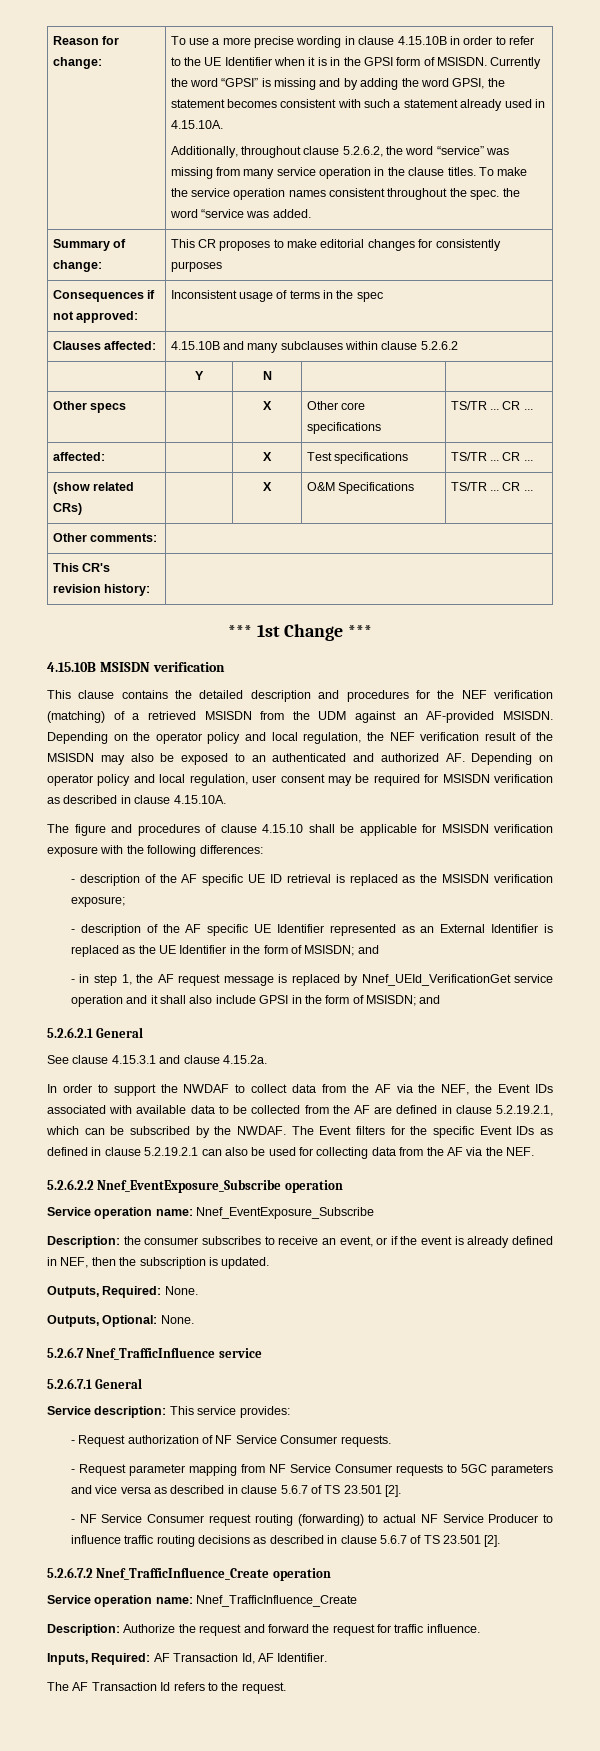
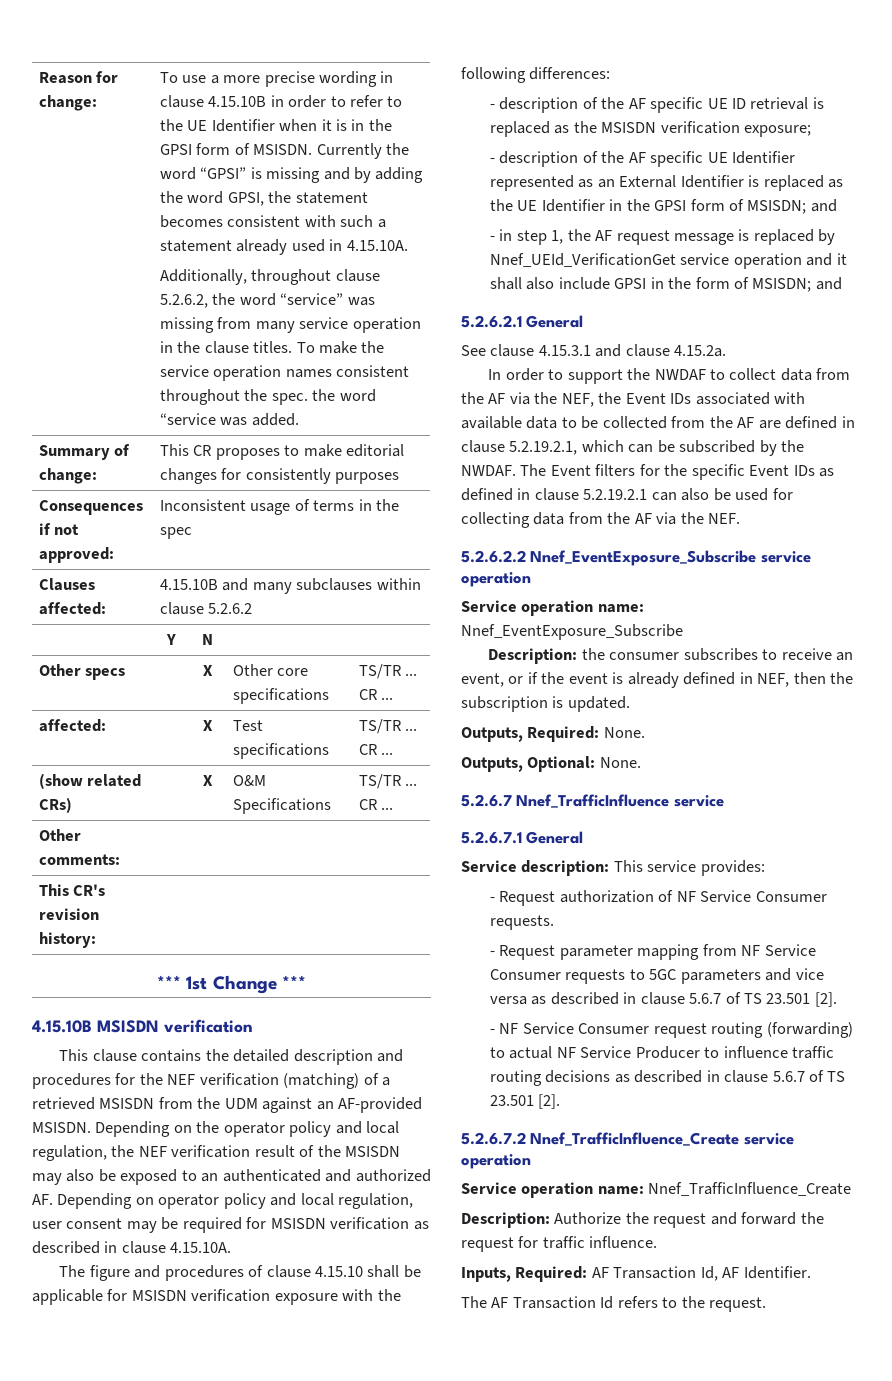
- - description of the AF specific UE Identifier represented as an External Identifier is replaced as the UE Identifier in the form of MSISDN; and
+ - description of the AF specific UE Identifier represented as an External Identifier is replaced as the UE Identifier in the GPSI form of MSISDN; and
- 5.2.6.2.2 Nnef_EventExposure_Subscribe operation
+ 5.2.6.2.2 Nnef_EventExposure_Subscribe service operation
- 5.2.6.7.2 Nnef_TrafficInfluence_Create operation
+ 5.2.6.7.2 Nnef_TrafficInfluence_Create service operation

